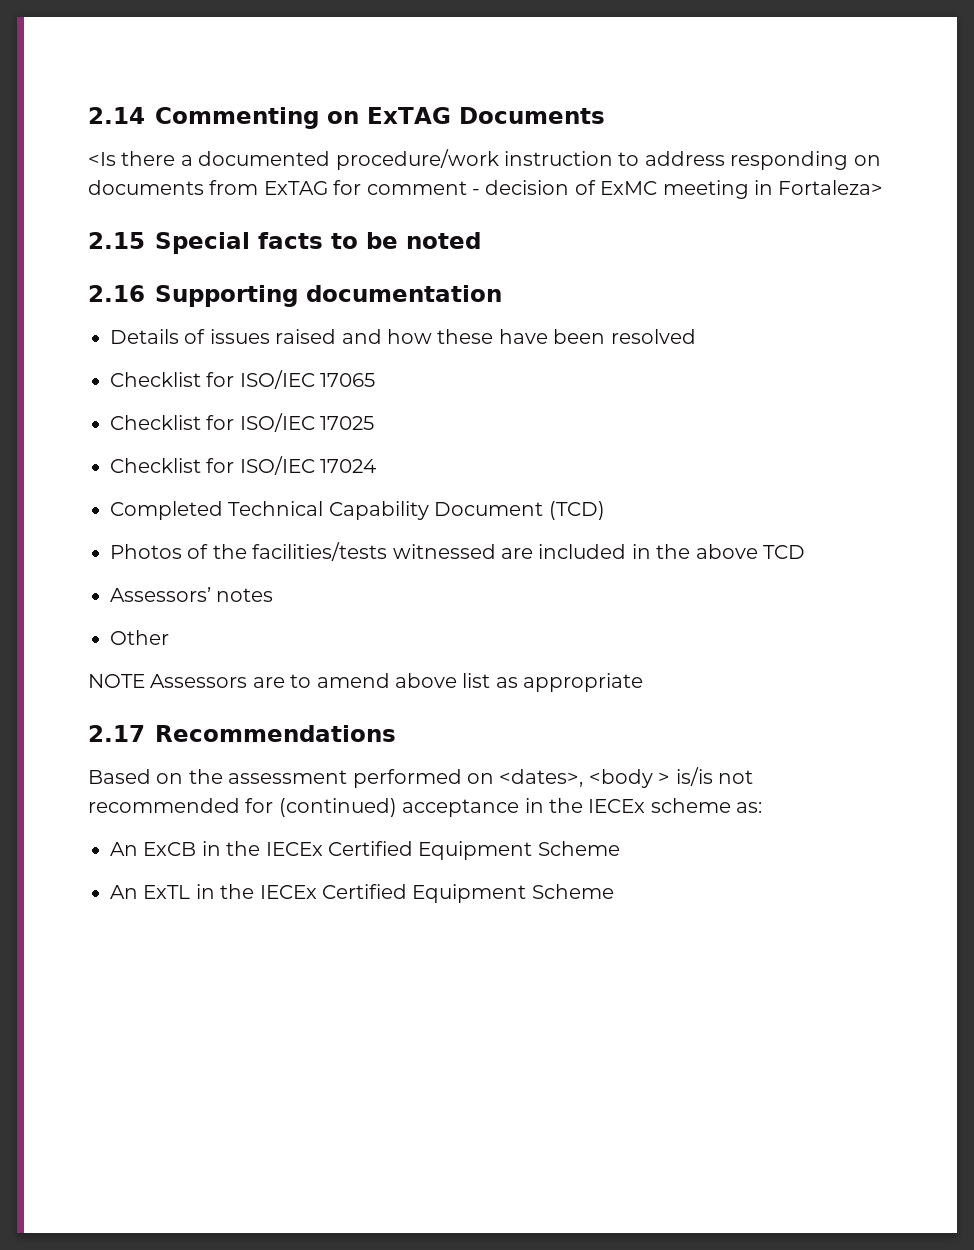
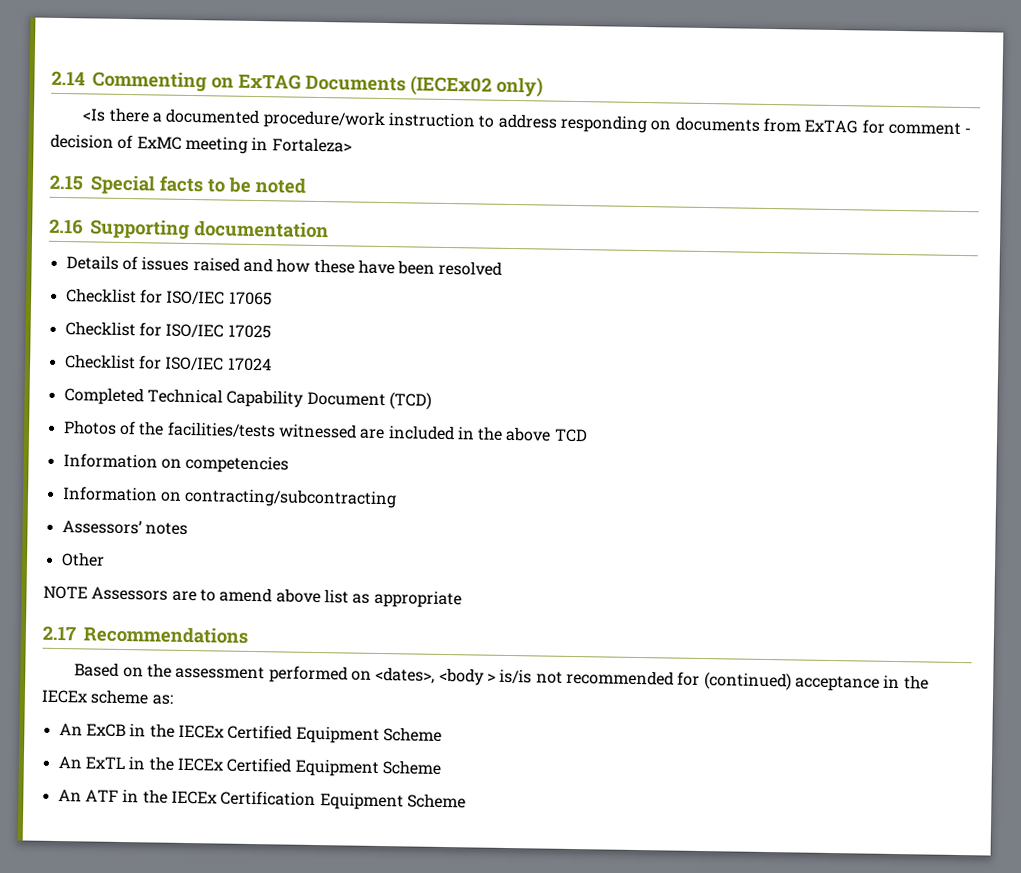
- 2.14 Commenting on ExTAG Documents
+ 2.14 Commenting on ExTAG Documents (IECEx02 only)
+ Information on competencies
+ Information on contracting/subcontracting
+ An ATF in the IECEx Certification Equipment Scheme

